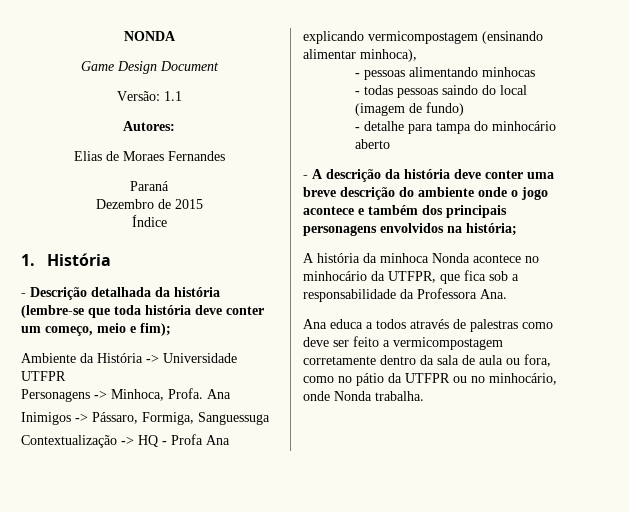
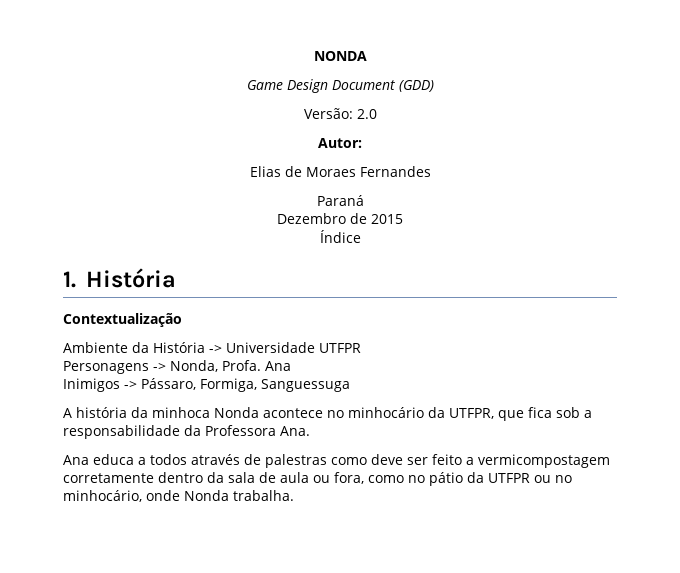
- Game Design Document
+ Game Design Document (GDD)
- Versão: 1.1
- Autores:
+ Versão: 2.0
+ Autor:
- - Descrição detalhada da história (lembre-se que toda história deve conter um começo, meio e fim);
+ Contextualização
- Personagens -> Minhoca, Profa.
+ Personagens -> Nonda, Profa.
- Contextualização -> HQ - Profa Ana explicando vermicompostagem (ensinando alimentar minhoca),
- - pessoas alimentando minhocas
- - todas pessoas saindo do local (imagem de fundo)
- - detalhe para tampa do minhocário aberto
- - A descrição da história deve conter uma breve descrição do ambiente onde o jogo acontece e também dos principais personagens envolvidos na história;

